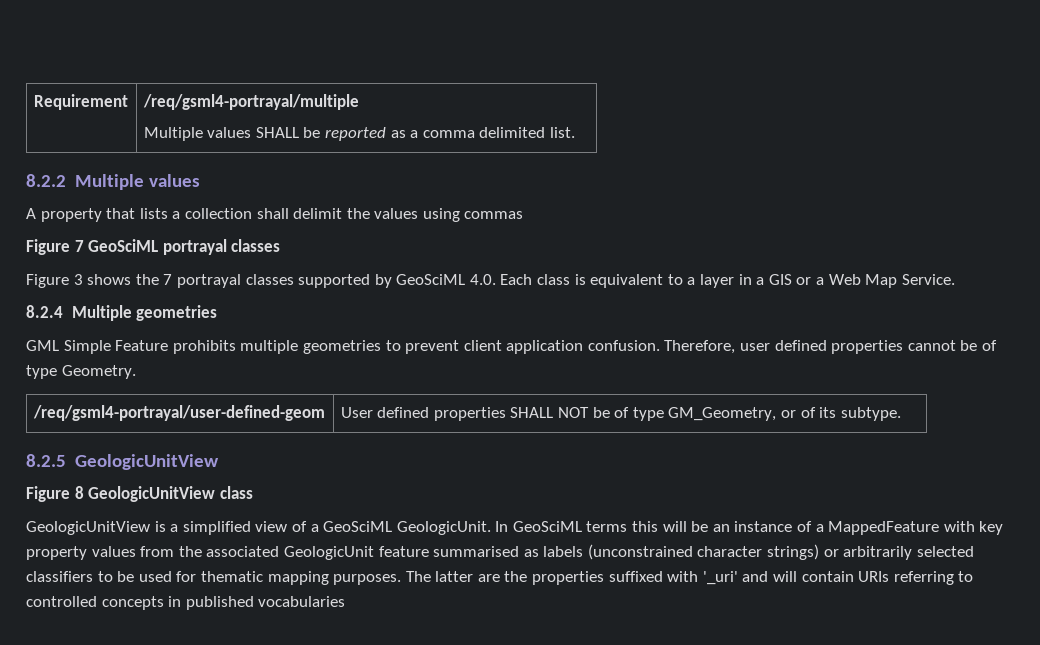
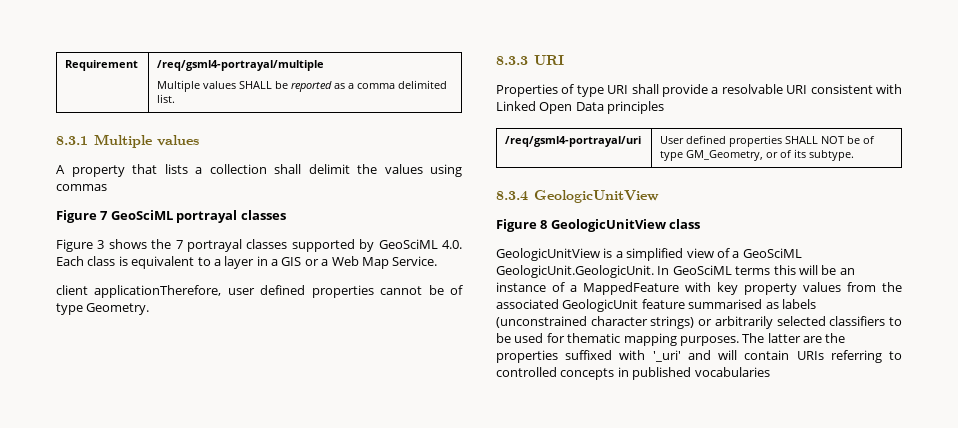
- 8.2.2 Multiple values
+ 8.3.1 Multiple values
- 8.2.4 Multiple geometries
- GML Simple Feature prohibits multiple geometries to prevent client application confusion. Therefore, user defined properties cannot be of type Geometry.
+ client applicationTherefore, user defined properties cannot be of type Geometry.
- /req/gsml4-portrayal/user-defined-geom | User defined properties SHALL NOT be of type GM_Geometry, or of its subtype.
+ 8.3.3 URI
+ Properties of type URI shall provide a resolvable URI consistent with Linked Open Data principles
+ /req/gsml4-portrayal/uri | User defined properties SHALL NOT be of type GM_Geometry, or of its subtype.
- 8.2.5 GeologicUnitView
+ 8.3.4 GeologicUnitView
- GeologicUnitView is a simplified view of a GeoSciML GeologicUnit. In GeoSciML terms this will be an instance of a MappedFeature with key property values from the associated GeologicUnit feature summarised as labels (unconstrained character strings) or arbitrarily selected classifiers to be used for thematic mapping purposes.
+ GeologicUnitView is a simplified view of a GeoSciML GeologicUnit.GeologicUnit. In GeoSciML terms this will be an instance of a MappedFeature with key property values from the associated GeologicUnit feature summarised as labels (unconstrained character strings) or arbitrarily selected classifiers to be used for thematic mapping purposes.

